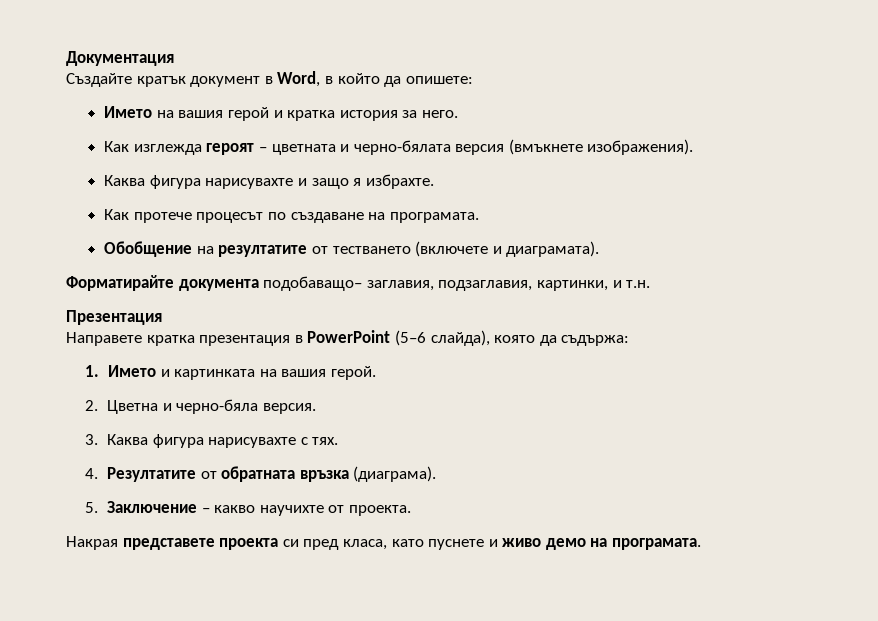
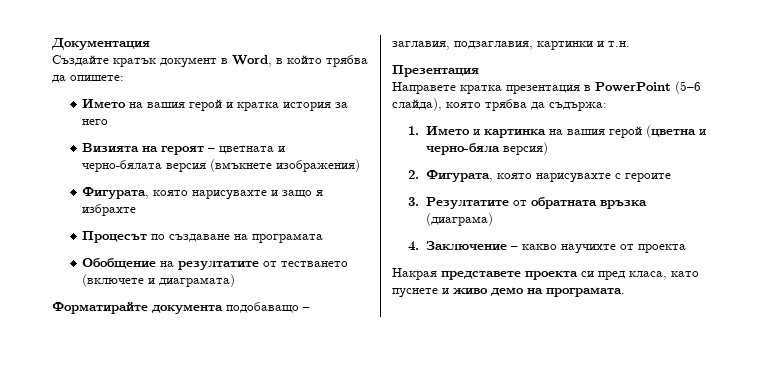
- Създайте кратък документ в Word, в който да опишете:
+ Създайте кратък документ в Word, в който трябва да опишете:
- Името на вашия герой и кратка история за него.
- Как изглежда героят – цветната и черно-бялата версия (вмъкнете изображения).
- Каква фигура нарисувахте и защо я избрахте.
- Как протече процесът по създаване на програмата.
+ Името на вашия герой и кратка история за него
+ Визията на героят – цветната и черно-бялата версия (вмъкнете изображения)
+ Фигурата, която нарисувахте и защо я избрахте
+ Процесът по създаване на програмата
- Обобщение на резултатите от тестването (включете и диаграмата).
+ Обобщение на резултатите от тестването (включете и диаграмата)
- Форматирайте документа подобаващо– заглавия, подзаглавия, картинки, и т.н.
+ Форматирайте документа подобаващо – заглавия, подзаглавия, картинки и т.н.
- Направете кратка презентация в PowerPoint (5–6 слайда), която да съдържа:
+ Направете кратка презентация в PowerPoint (5–6 слайда), която трябва да съдържа:
- 1. Името и картинката на вашия герой.
- 2. Цветна и черно-бяла версия.
- 3. Каква фигура нарисувахте с тях.
- 4. Резултатите от обратната връзка (диаграма).
- 5. Заключение – какво научихте от проекта.
+ 1. Името и картинка на вашия герой (цветна и черно-бяла версия)
+ 2. Фигурата, която нарисувахте с героите
+ 3. Резултатите от обратната връзка (диаграма)
+ 4. Заключение – какво научихте от проекта

